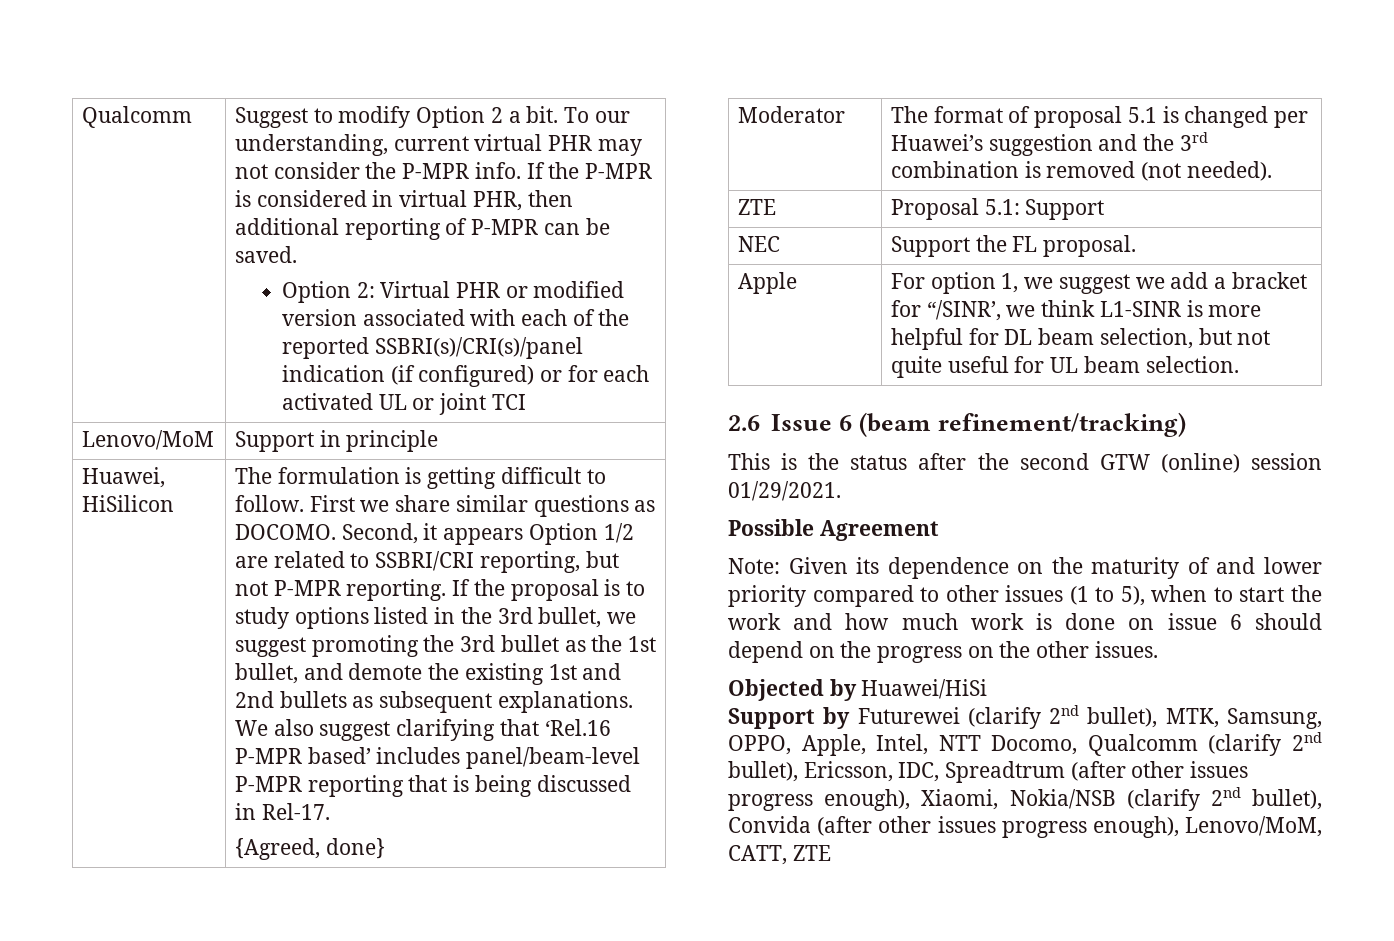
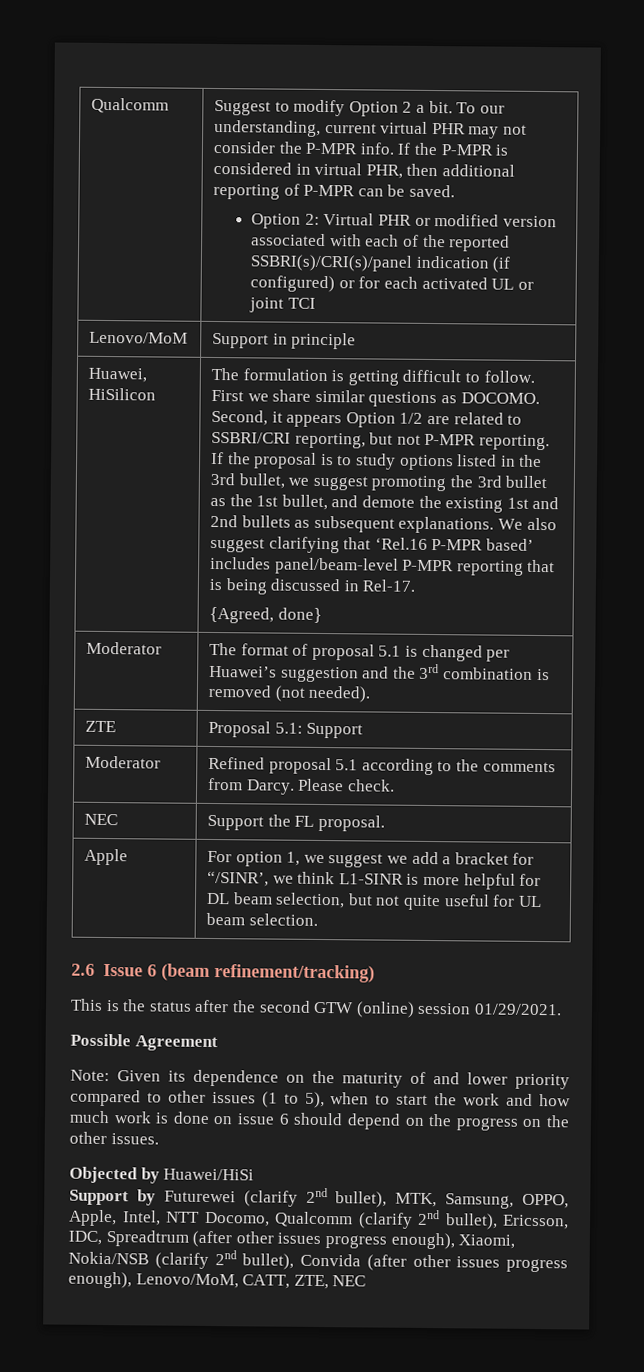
+ Moderator | Refined proposal 5.1 according to the comments from Darcy. Please check.
- Support by Futurewei (clarify 2nd bullet), MTK, Samsung, OPPO, Apple, Intel, NTT Docomo, Qualcomm (clarify 2nd bullet), Ericsson, IDC, Spreadtrum (after other issues progress enough), Xiaomi, Nokia/NSB (clarify 2nd bullet), Convida (after other issues progress enough), Lenovo/MoM, CATT, ZTE
+ Support by Futurewei (clarify 2nd bullet), MTK, Samsung, OPPO, Apple, Intel, NTT Docomo, Qualcomm (clarify 2nd bullet), Ericsson, IDC, Spreadtrum (after other issues progress enough), Xiaomi, Nokia/NSB (clarify 2nd bullet), Convida (after other issues progress enough), Lenovo/MoM, CATT, ZTE, NEC

